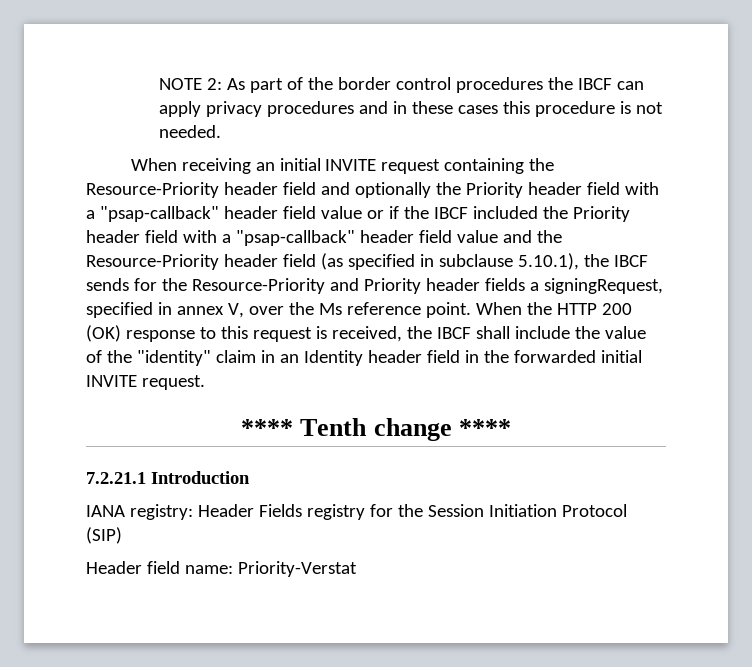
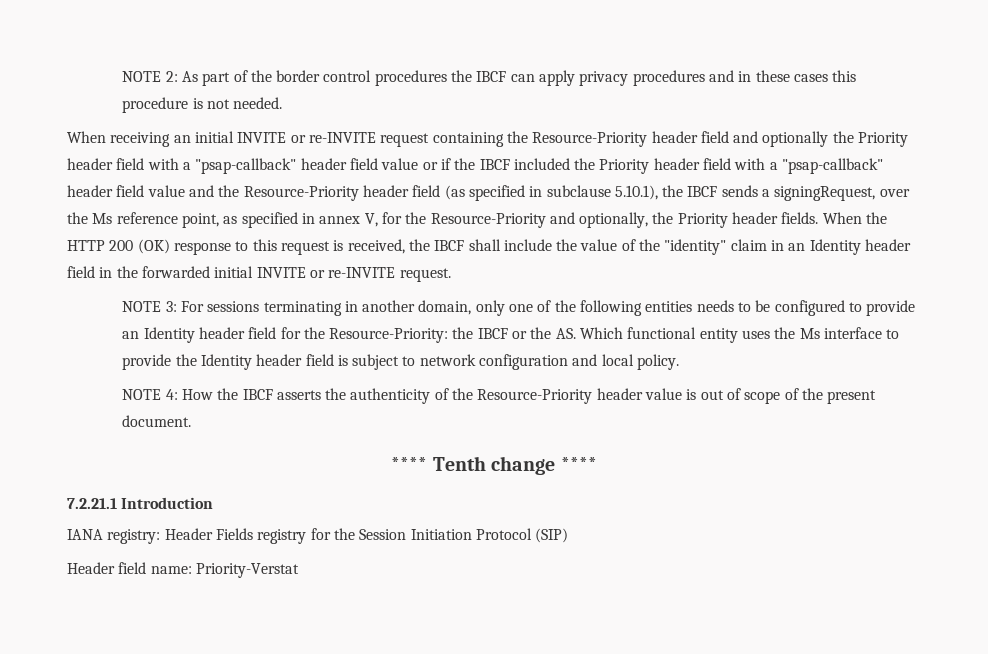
- When receiving an initial INVITE request containing the Resource-Priority header field and optionally the Priority header field with a "psap-callback" header field value or if the IBCF included the Priority header field with a "psap-callback" header field value and the Resource-Priority header field (as specified in subclause 5.10.1), the IBCF sends for the Resource-Priority and Priority header fields a signingRequest, specified in annex V, over the Ms reference point.
+ When receiving an initial INVITE or re-INVITE request containing the Resource-Priority header field and optionally the Priority header field with a "psap-callback" header field value or if the IBCF included the Priority header field with a "psap-callback" header field value and the Resource-Priority header field (as specified in subclause 5.10.1), the IBCF sends a signingRequest, over the Ms reference point, as specified in annex V, for the Resource-Priority and optionally, the Priority header fields.
- When the HTTP 200 (OK) response to this request is received, the IBCF shall include the value of the "identity" claim in an Identity header field in the forwarded initial INVITE request.
+ When the HTTP 200 (OK) response to this request is received, the IBCF shall include the value of the "identity" claim in an Identity header field in the forwarded initial INVITE or re-INVITE request.
+ NOTE 3: For sessions terminating in another domain, only one of the following entities needs to be configured to provide an Identity header field for the Resource-Priority: the IBCF or the AS. Which functional entity uses the Ms interface to provide the Identity header field is subject to network configuration and local policy.
+ NOTE 4: How the IBCF asserts the authenticity of the Resource-Priority header value is out of scope of the present document.

